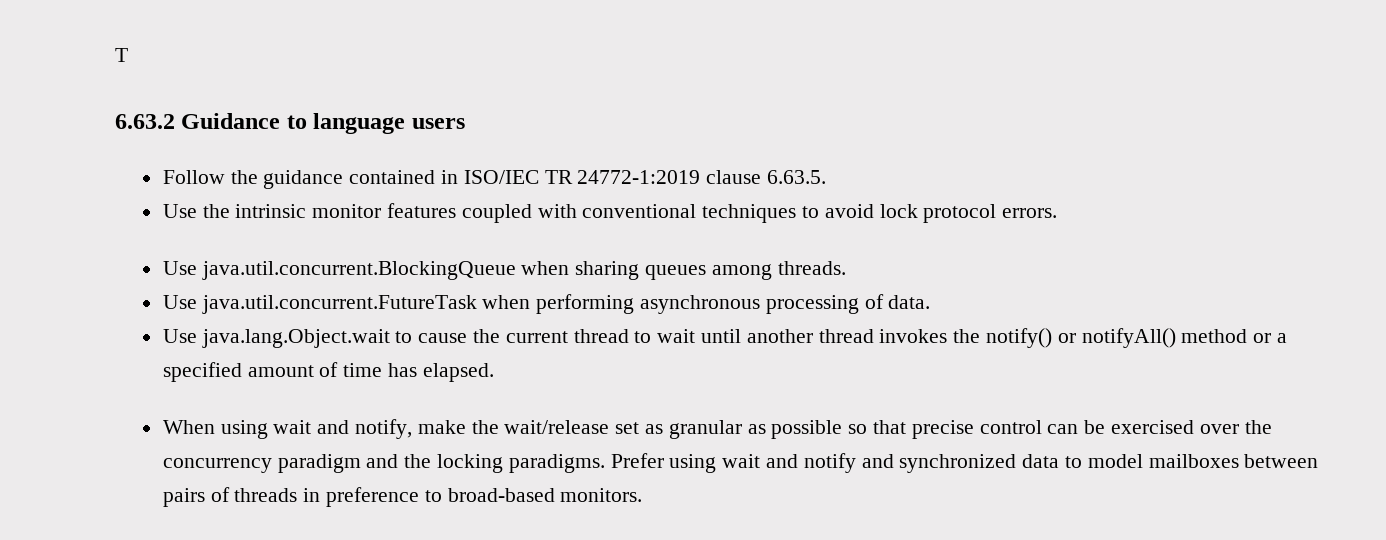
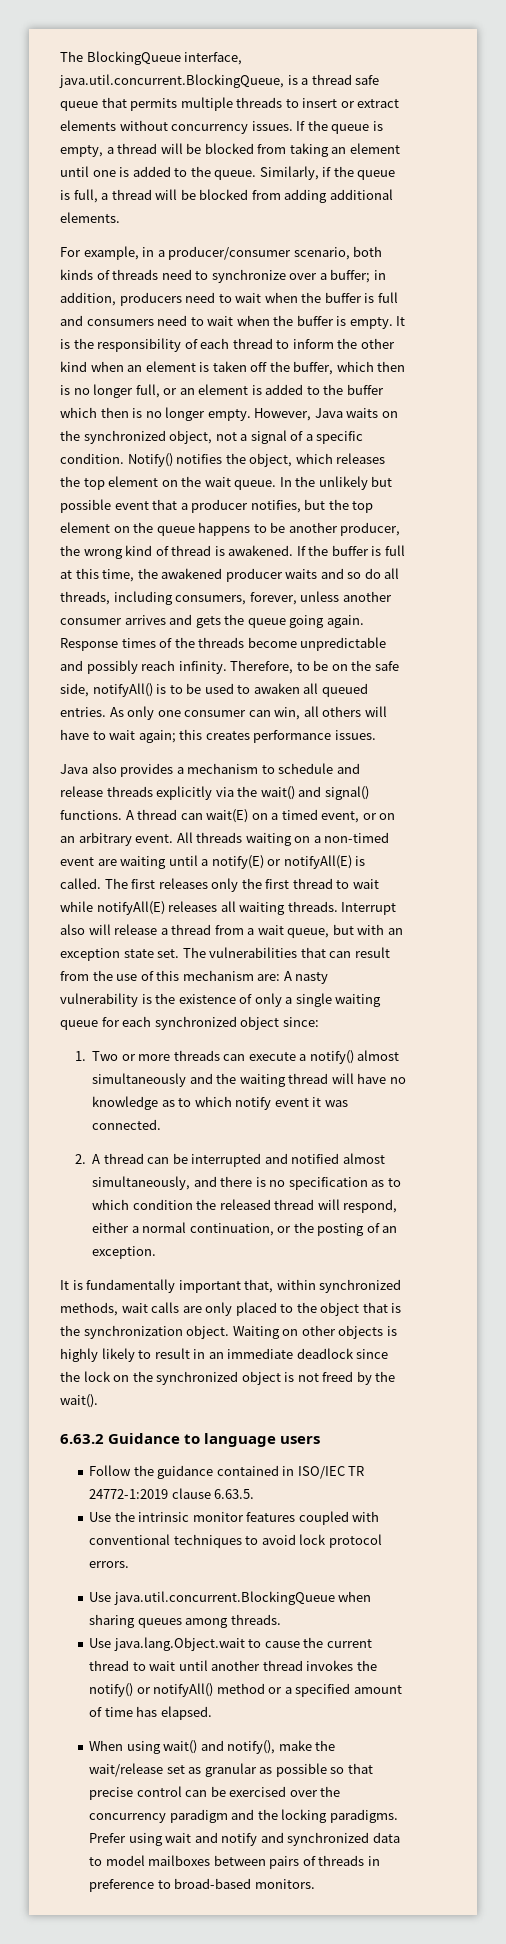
- T
+ The BlockingQueue interface, java.util.concurrent.BlockingQueue, is a thread safe queue that permits multiple threads to insert or extract elements without concurrency issues. If the queue is empty, a thread will be blocked from taking an element until one is added to the queue. Similarly, if the queue is full, a thread will be blocked from adding additional elements.
+ For example, in a producer/consumer scenario, both kinds of threads need to synchronize over a buffer; in addition, producers need to wait when the buffer is full and consumers need to wait when the buffer is empty. It is the responsibility of each thread to inform the other kind when an element is taken off the buffer, which then is no longer full, or an element is added to the buffer which then is no longer empty. However, Java waits on the synchronized object, not a signal of a specific condition. Notify() notifies the object, which releases the top element on the wait queue. In the unlikely but possible event that a producer notifies, but the top element on the queue happens to be another producer, the wrong kind of thread is awakened. If the buffer is full at this time, the awakened producer waits and so do all threads, including consumers, forever, unless another consumer arrives and gets the queue going again. Response times of the threads become unpredictable and possibly reach infinity. Therefore, to be on the safe side, notifyAll() is to be used to awaken all queued entries. As only one consumer can win, all others will have to wait again; this creates performance issues.
+ Java also provides a mechanism to schedule and release threads explicitly via the wait() and signal() functions. A thread can wait(E) on a timed event, or on an arbitrary event. All threads waiting on a non-timed event are waiting until a notify(E) or notifyAll(E) is called. The first releases only the first thread to wait while notifyAll(E) releases all waiting threads. Interrupt also will release a thread from a wait queue, but with an exception state set. The vulnerabilities that can result from the use of this mechanism are: A nasty vulnerability is the existence of only a single waiting queue for each synchronized object since:
+ 1. Two or more threads can execute a notify() almost simultaneously and the waiting thread will have no knowledge as to which notify event it was connected.
+ 2. A thread can be interrupted and notified almost simultaneously, and there is no specification as to which condition the released thread will respond, either a normal continuation, or the posting of an exception.
+ It is fundamentally important that, within synchronized methods, wait calls are only placed to the object that is the synchronization object. Waiting on other objects is highly likely to result in an immediate deadlock since the lock on the synchronized object is not freed by the wait().
- Use java.util.concurrent.FutureTask when performing asynchronous processing of data.
- When using wait and notify, make the wait/release set as granular as possible so that precise control can be exercised over the concurrency paradigm and the locking paradigms.
+ When using wait() and notify(), make the wait/release set as granular as possible so that precise control can be exercised over the concurrency paradigm and the locking paradigms.

